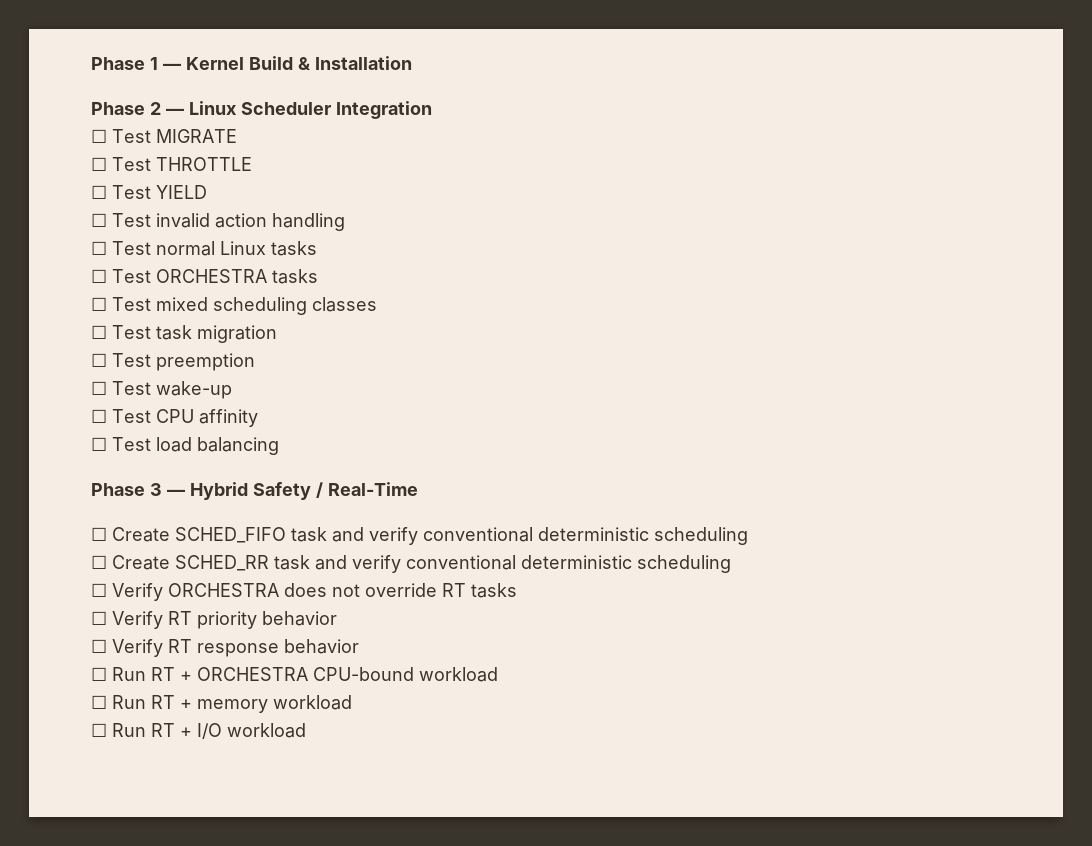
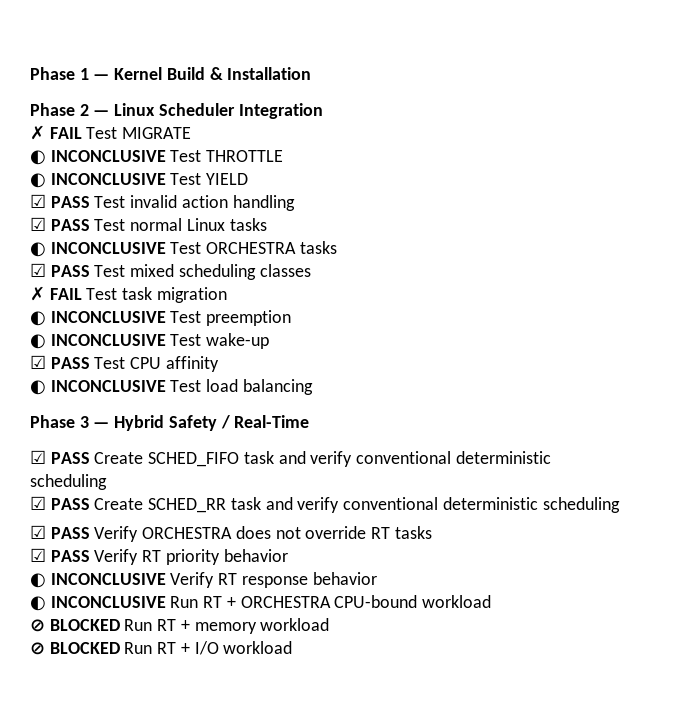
- ☐ Test MIGRATE
+ ✗ FAIL Test MIGRATE
- ☐ Test THROTTLE
+ ◐ INCONCLUSIVE Test THROTTLE
- ☐ Test YIELD
+ ◐ INCONCLUSIVE Test YIELD
- ☐ Test invalid action handling
+ ☑ PASS Test invalid action handling
- ☐ Test normal Linux tasks
+ ☑ PASS Test normal Linux tasks
- ☐ Test ORCHESTRA tasks
+ ◐ INCONCLUSIVE Test ORCHESTRA tasks
- ☐ Test mixed scheduling classes
+ ☑ PASS Test mixed scheduling classes
- ☐ Test task migration
+ ✗ FAIL Test task migration
- ☐ Test preemption
+ ◐ INCONCLUSIVE Test preemption
- ☐ Test wake-up
+ ◐ INCONCLUSIVE Test wake-up
- ☐ Test CPU affinity
+ ☑ PASS Test CPU affinity
- ☐ Test load balancing
+ ◐ INCONCLUSIVE Test load balancing
- ☐ Create SCHED_FIFO task and verify conventional deterministic scheduling
+ ☑ PASS Create SCHED_FIFO task and verify conventional deterministic scheduling
- ☐ Create SCHED_RR task and verify conventional deterministic scheduling
+ ☑ PASS Create SCHED_RR task and verify conventional deterministic scheduling
- ☐ Verify ORCHESTRA does not override RT tasks
+ ☑ PASS Verify ORCHESTRA does not override RT tasks
- ☐ Verify RT priority behavior
+ ☑ PASS Verify RT priority behavior
- ☐ Verify RT response behavior
+ ◐ INCONCLUSIVE Verify RT response behavior
- ☐ Run RT + ORCHESTRA CPU-bound workload
+ ◐ INCONCLUSIVE Run RT + ORCHESTRA CPU-bound workload
- ☐ Run RT + memory workload
+ ⊘ BLOCKED Run RT + memory workload
- ☐ Run RT + I/O workload
+ ⊘ BLOCKED Run RT + I/O workload

